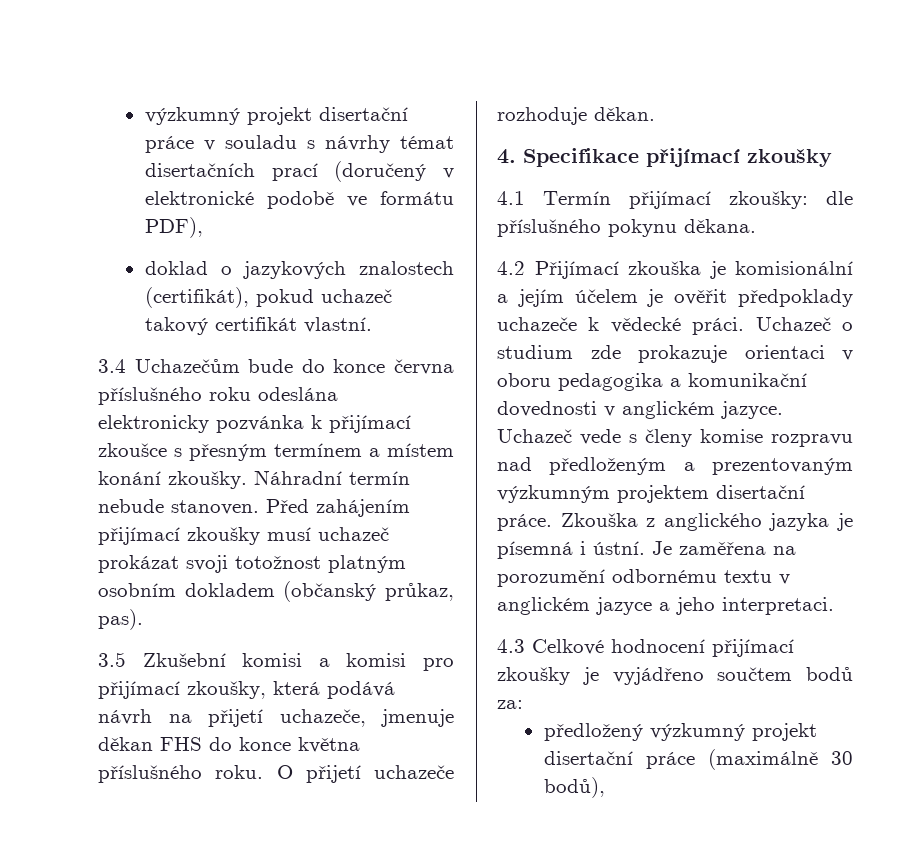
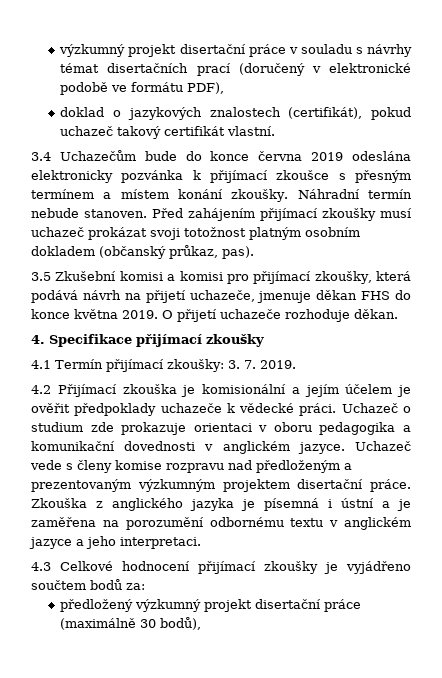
- 3.4 Uchazečům bude do konce června příslušného roku odeslána elektronicky pozvánka k přijímací zkoušce s přesným termínem a místem konání zkoušky.
+ 3.4 Uchazečům bude do konce června 2019 odeslána elektronicky pozvánka k přijímací zkoušce s přesným termínem a místem konání zkoušky.
- 3.5 Zkušební komisi a komisi pro přijímací zkoušky, která podává návrh na přijetí uchazeče, jmenuje děkan FHS do konce května příslušného roku.
+ 3.5 Zkušební komisi a komisi pro přijímací zkoušky, která podává návrh na přijetí uchazeče, jmenuje děkan FHS do konce května 2019.
- 4.1 Termín přijímací zkoušky: dle příslušného pokynu děkana.
+ 4.1 Termín přijímací zkoušky: 3. 7. 2019.
- Zkouška z anglického jazyka je písemná i ústní. Je zaměřena na porozumění odbornému textu v anglickém jazyce a jeho interpretaci.
+ Zkouška z anglického jazyka je písemná i ústní a je zaměřena na porozumění odbornému textu v anglickém jazyce a jeho interpretaci.

